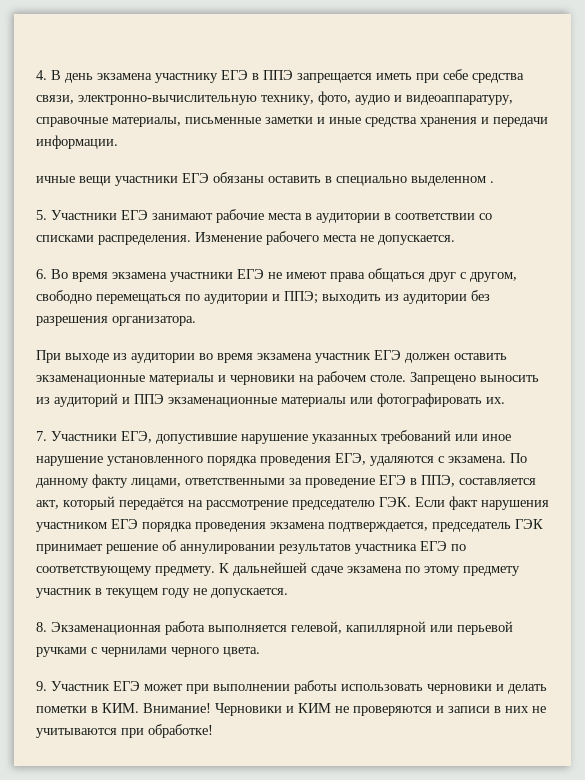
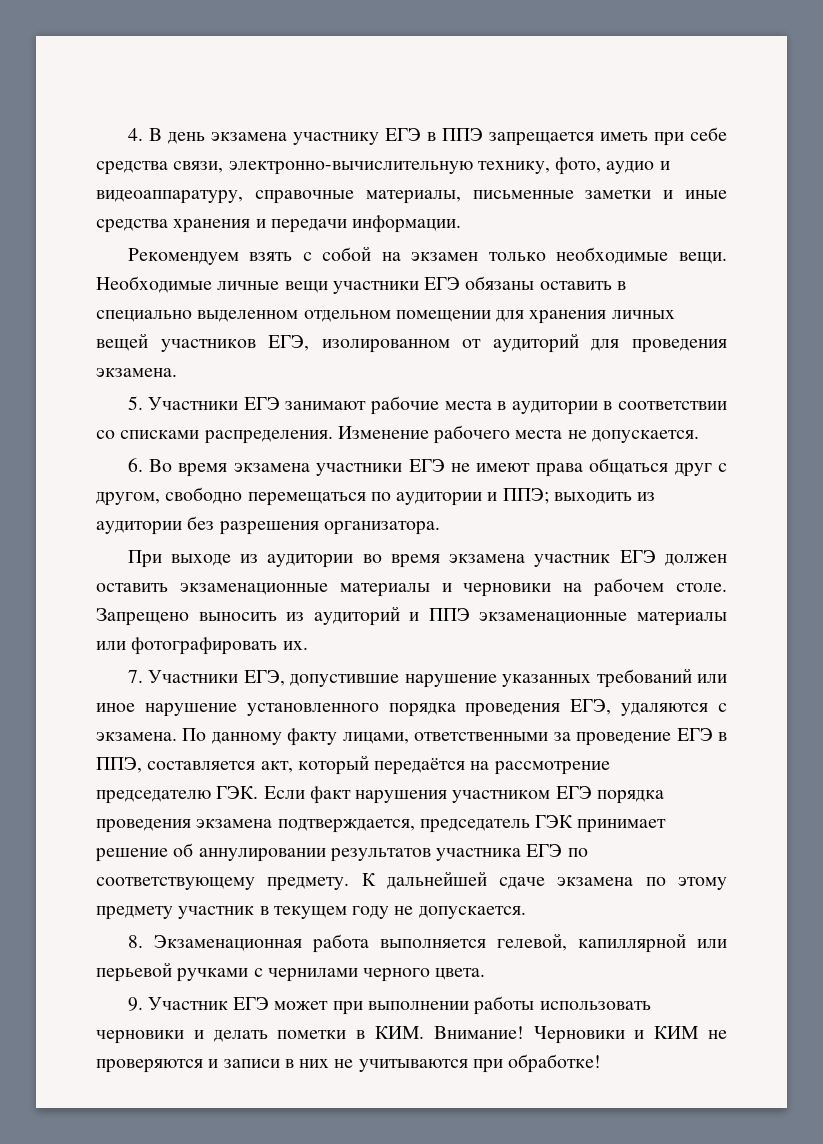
- ичные вещи участники ЕГЭ обязаны оставить в специально выделенном .
+ Рекомендуем взять с собой на экзамен только необходимые вещи. Необходимые личные вещи участники ЕГЭ обязаны оставить в специально выделенном отдельном помещении для хранения личных вещей участников ЕГЭ, изолированном от аудиторий для проведения экзамена.

